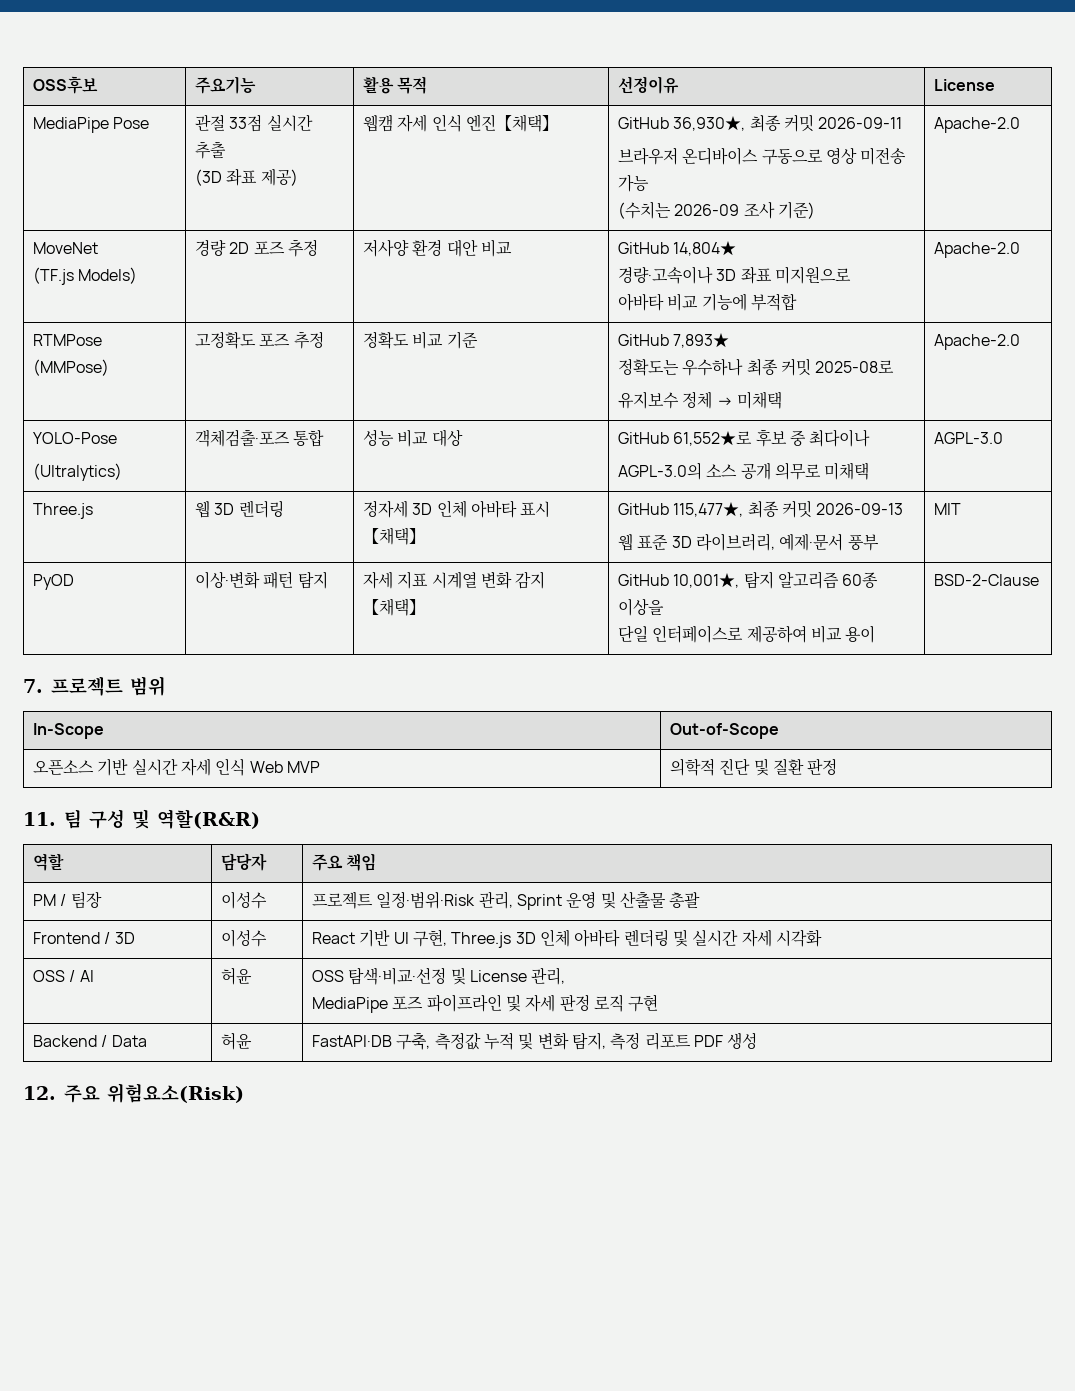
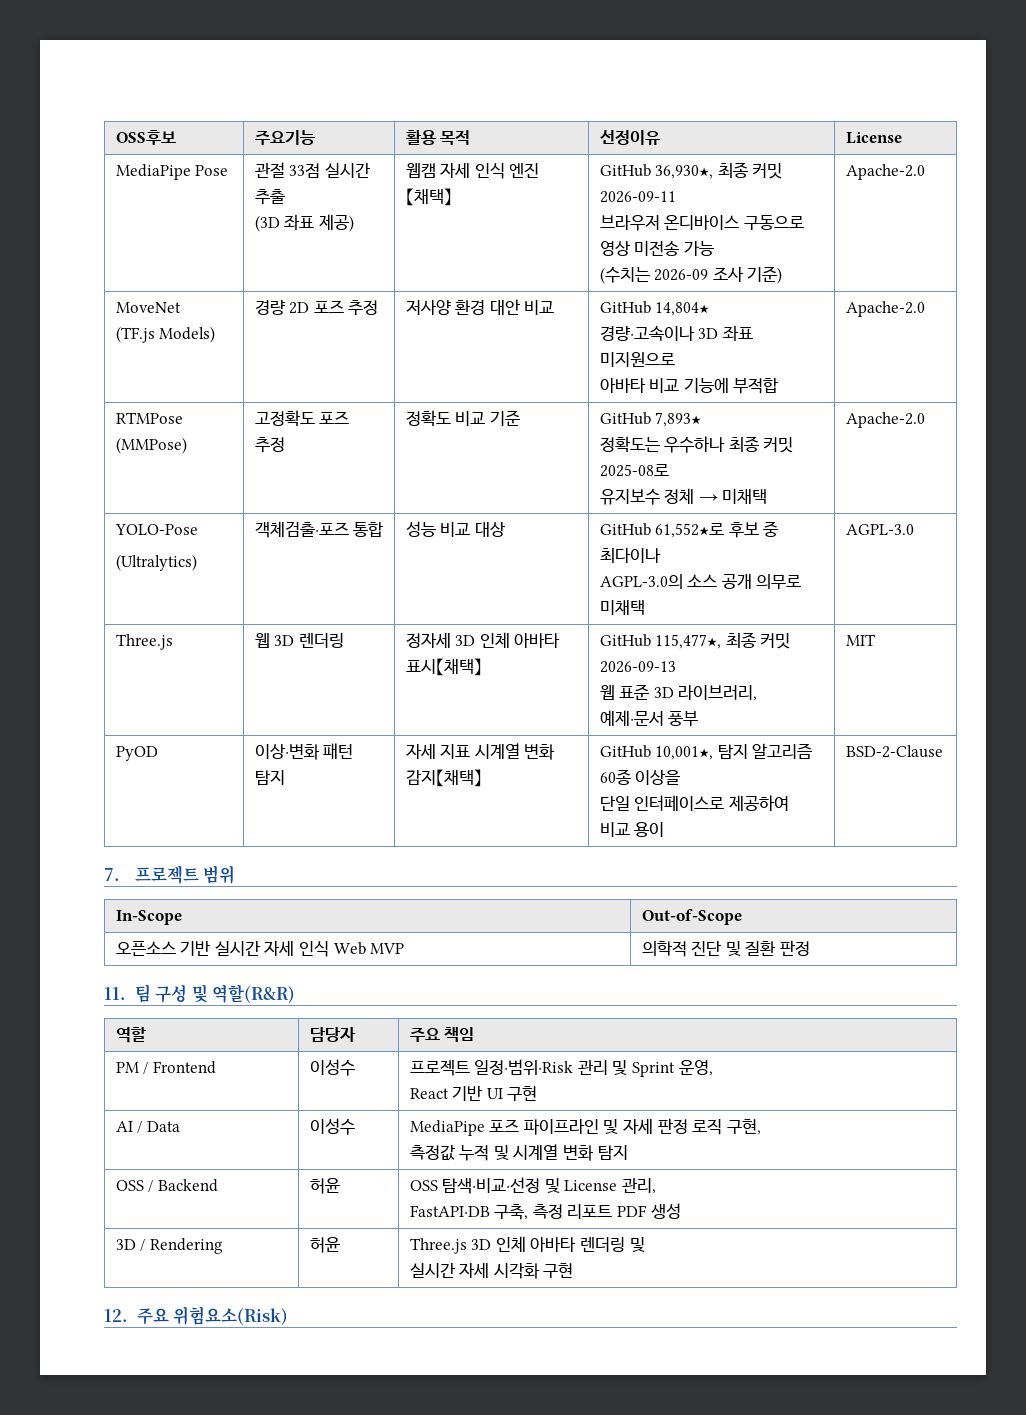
- PM / 팀장 | 이성수 | 프로젝트 일정·범위·Risk 관리, Sprint 운영 및 산출물 총괄
- Frontend / 3D | 이성수 | React 기반 UI 구현, Three.js 3D 인체 아바타 렌더링 및 실시간 자세 시각화
+ PM / Frontend | 이성수 | 프로젝트 일정·범위·Risk 관리 및 Sprint 운영,
+ React 기반 UI 구현
+ AI / Data | 이성수 | MediaPipe 포즈 파이프라인 및 자세 판정 로직 구현,
+ 측정값 누적 및 시계열 변화 탐지
- OSS / AI | 허윤 | OSS 탐색·비교·선정 및 License 관리,
- MediaPipe 포즈 파이프라인 및 자세 판정 로직 구현
- Backend / Data | 허윤 | FastAPI·DB 구축, 측정값 누적 및 변화 탐지, 측정 리포트 PDF 생성
+ OSS / Backend | 허윤 | OSS 탐색·비교·선정 및 License 관리,
+ FastAPI·DB 구축, 측정 리포트 PDF 생성
+ 3D / Rendering | 허윤 | Three.js 3D 인체 아바타 렌더링 및
+ 실시간 자세 시각화 구현

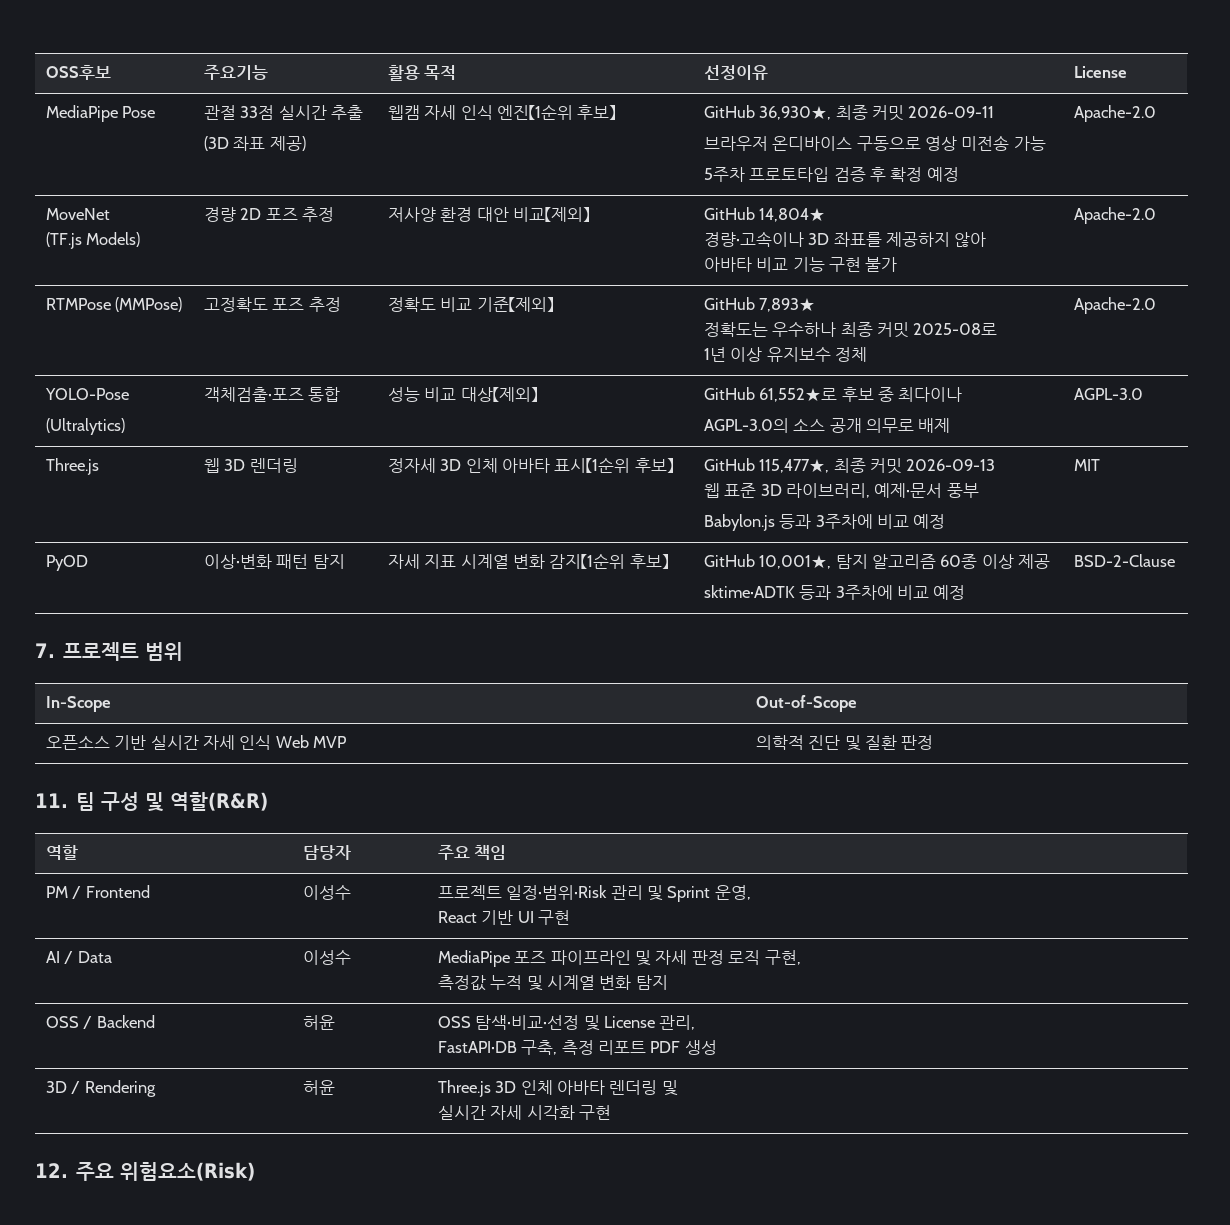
  MediaPipe Pose | 관절 33점 실시간 추출
- (3D 좌표 제공) | 웹캠 자세 인식 엔진【채택】 | GitHub 36,930★, 최종 커밋 2026-09-11
+ (3D 좌표 제공) | 웹캠 자세 인식 엔진【1순위 후보】 | GitHub 36,930★, 최종 커밋 2026-09-11
  브라우저 온디바이스 구동으로 영상 미전송 가능
- (수치는 2026-09 조사 기준) | Apache-2.0
+ 5주차 프로토타입 검증 후 확정 예정 | Apache-2.0
  MoveNet
- (TF.js Models) | 경량 2D 포즈 추정 | 저사양 환경 대안 비교 | GitHub 14,804★
- 경량·고속이나 3D 좌표 미지원으로
- 아바타 비교 기능에 부적합 | Apache-2.0
+ (TF.js Models) | 경량 2D 포즈 추정 | 저사양 환경 대안 비교【제외】 | GitHub 14,804★
+ 경량·고속이나 3D 좌표를 제공하지 않아
+ 아바타 비교 기능 구현 불가 | Apache-2.0
- RTMPose (MMPose) | 고정확도 포즈 추정 | 정확도 비교 기준 | GitHub 7,893★
+ RTMPose (MMPose) | 고정확도 포즈 추정 | 정확도 비교 기준【제외】 | GitHub 7,893★
  정확도는 우수하나 최종 커밋 2025-08로
- 유지보수 정체 → 미채택 | Apache-2.0
+ 1년 이상 유지보수 정체 | Apache-2.0
  YOLO-Pose
- (Ultralytics) | 객체검출·포즈 통합 | 성능 비교 대상 | GitHub 61,552★로 후보 중 최다이나
- AGPL-3.0의 소스 공개 의무로 미채택 | AGPL-3.0
+ (Ultralytics) | 객체검출·포즈 통합 | 성능 비교 대상【제외】 | GitHub 61,552★로 후보 중 최다이나
+ AGPL-3.0의 소스 공개 의무로 배제 | AGPL-3.0
- Three.js | 웹 3D 렌더링 | 정자세 3D 인체 아바타 표시【채택】 | GitHub 115,477★, 최종 커밋 2026-09-13
- 웹 표준 3D 라이브러리, 예제·문서 풍부 | MIT
+ Three.js | 웹 3D 렌더링 | 정자세 3D 인체 아바타 표시【1순위 후보】 | GitHub 115,477★, 최종 커밋 2026-09-13
+ 웹 표준 3D 라이브러리, 예제·문서 풍부
+ Babylon.js 등과 3주차에 비교 예정 | MIT
- PyOD | 이상·변화 패턴 탐지 | 자세 지표 시계열 변화 감지【채택】 | GitHub 10,001★, 탐지 알고리즘 60종 이상을
- 단일 인터페이스로 제공하여 비교 용이 | BSD-2-Clause
+ PyOD | 이상·변화 패턴 탐지 | 자세 지표 시계열 변화 감지【1순위 후보】 | GitHub 10,001★, 탐지 알고리즘 60종 이상 제공
+ sktime·ADTK 등과 3주차에 비교 예정 | BSD-2-Clause

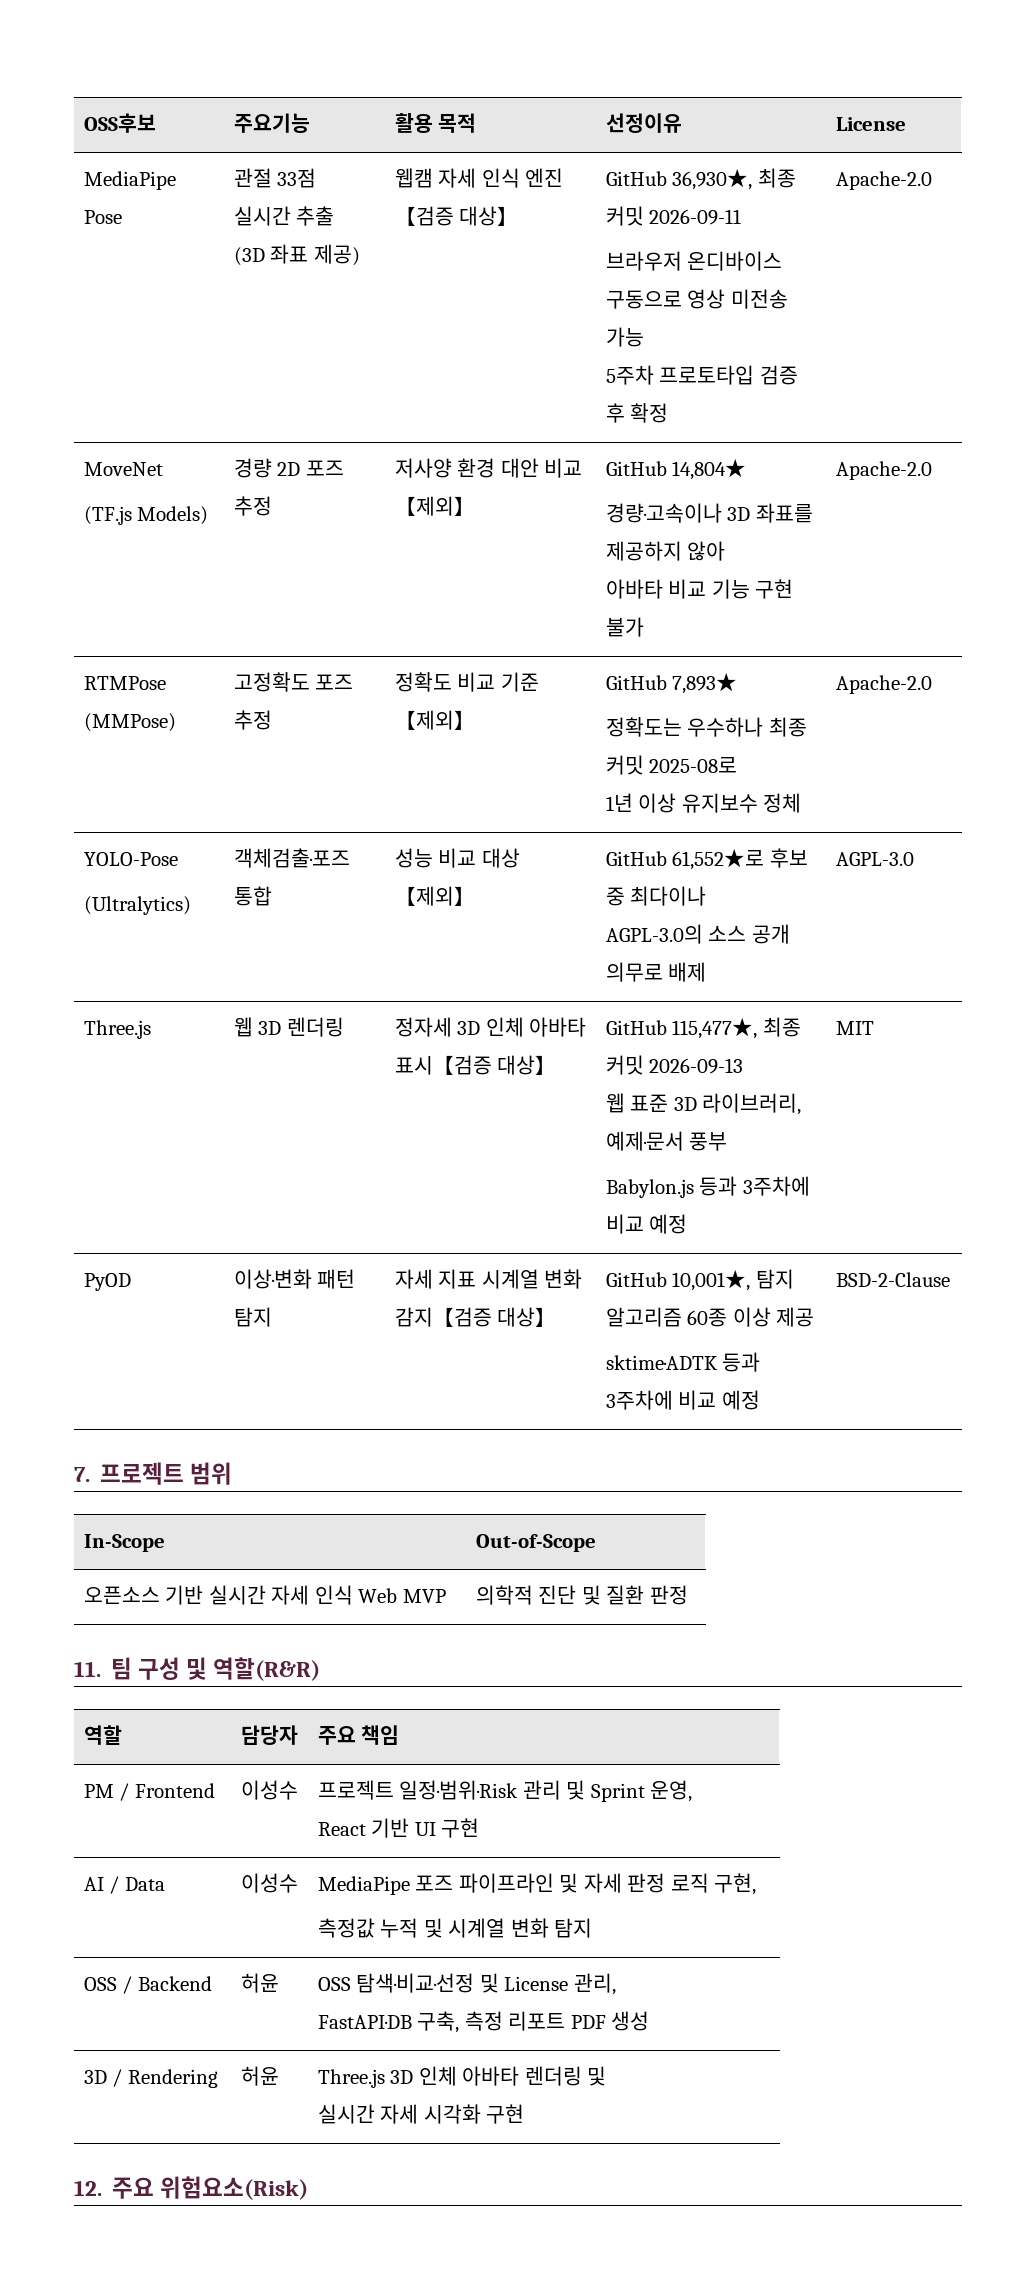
  MediaPipe Pose | 관절 33점 실시간 추출
- (3D 좌표 제공) | 웹캠 자세 인식 엔진【1순위 후보】 | GitHub 36,930★, 최종 커밋 2026-09-11
+ (3D 좌표 제공) | 웹캠 자세 인식 엔진【검증 대상】 | GitHub 36,930★, 최종 커밋 2026-09-11
  브라우저 온디바이스 구동으로 영상 미전송 가능
- 5주차 프로토타입 검증 후 확정 예정 | Apache-2.0
+ 5주차 프로토타입 검증 후 확정 | Apache-2.0
- Three.js | 웹 3D 렌더링 | 정자세 3D 인체 아바타 표시【1순위 후보】 | GitHub 115,477★, 최종 커밋 2026-09-13
+ Three.js | 웹 3D 렌더링 | 정자세 3D 인체 아바타 표시【검증 대상】 | GitHub 115,477★, 최종 커밋 2026-09-13
- PyOD | 이상·변화 패턴 탐지 | 자세 지표 시계열 변화 감지【1순위 후보】 | GitHub 10,001★, 탐지 알고리즘 60종 이상 제공
+ PyOD | 이상·변화 패턴 탐지 | 자세 지표 시계열 변화 감지【검증 대상】 | GitHub 10,001★, 탐지 알고리즘 60종 이상 제공

